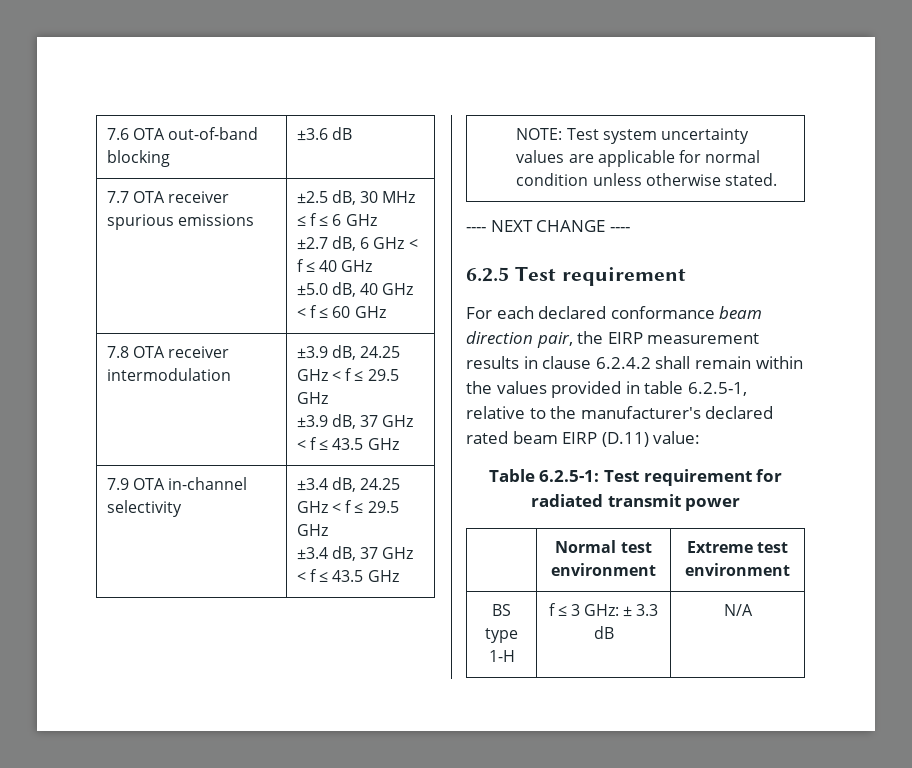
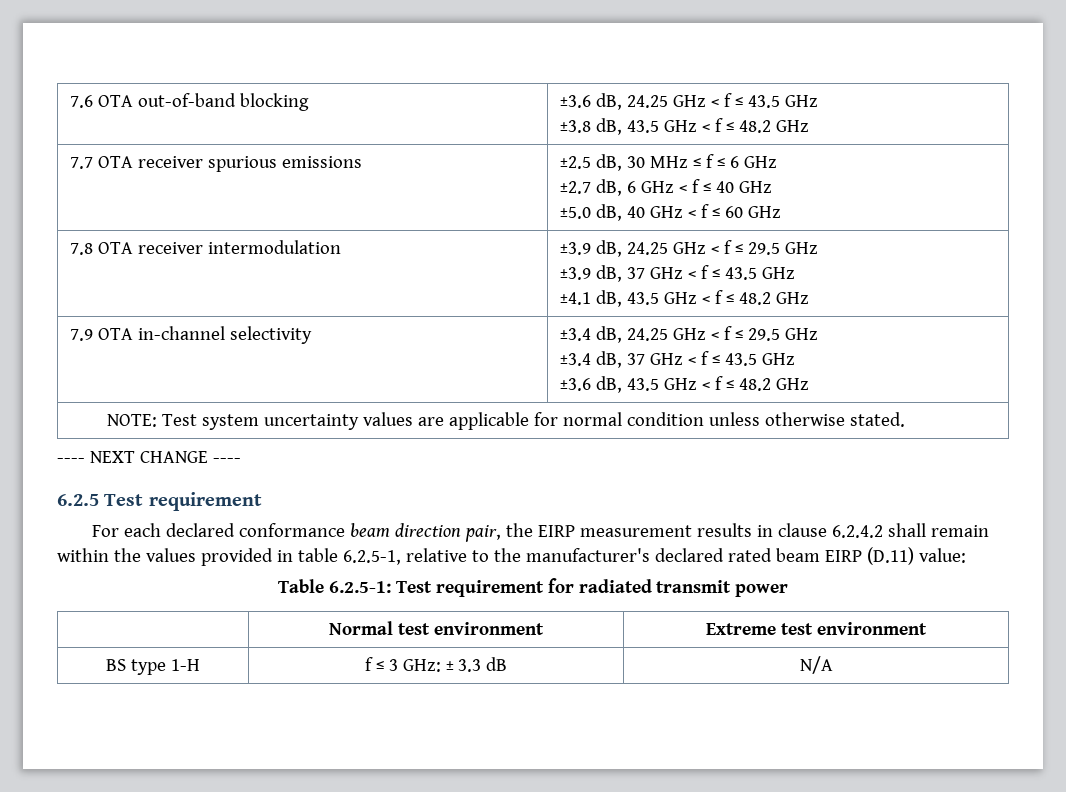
- 7.6 OTA out-of-band blocking | ±3.6 dB
+ 7.6 OTA out-of-band blocking | ±3.6 dB, 24.25 GHz < f ≤ 43.5 GHz
+ ±3.8 dB, 43.5 GHz < f ≤ 48.2 GHz
  7.8 OTA receiver intermodulation | ±3.9 dB, 24.25 GHz < f ≤ 29.5 GHz
  ±3.9 dB, 37 GHz < f ≤ 43.5 GHz
+ ±4.1 dB, 43.5 GHz < f ≤ 48.2 GHz
  7.9 OTA in-channel selectivity | ±3.4 dB, 24.25 GHz < f ≤ 29.5 GHz
  ±3.4 dB, 37 GHz < f ≤ 43.5 GHz
+ ±3.6 dB, 43.5 GHz < f ≤ 48.2 GHz

